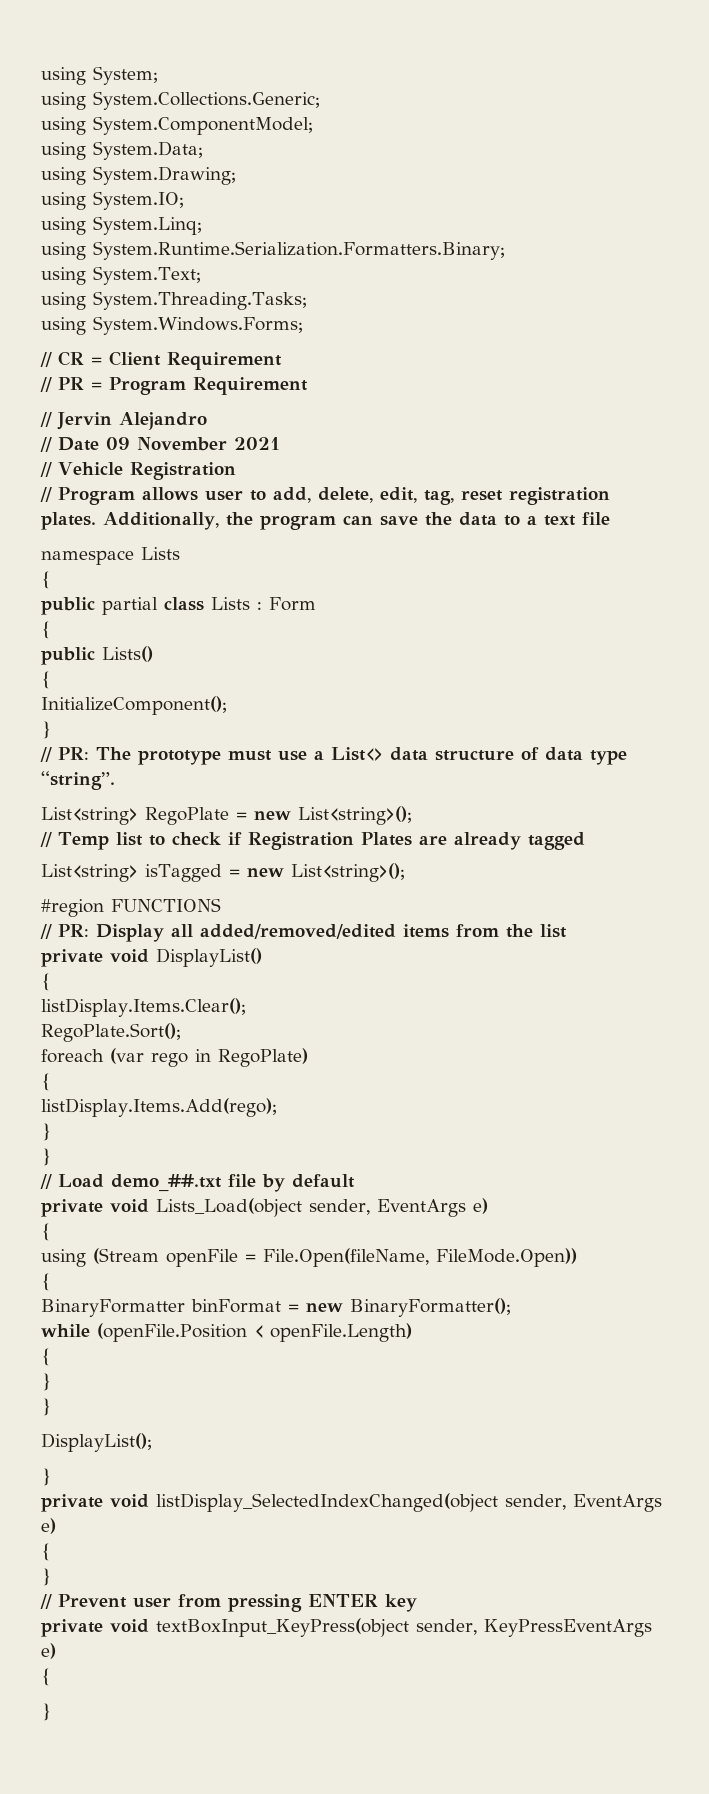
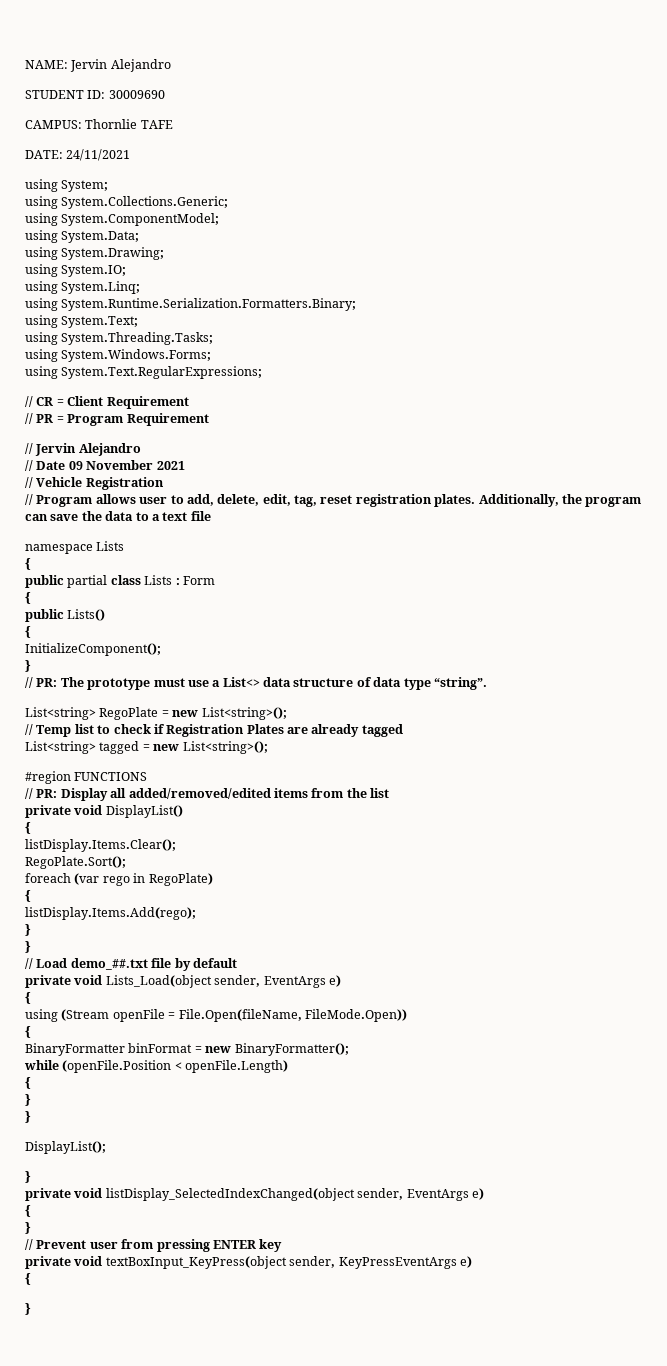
+ NAME: Jervin Alejandro
+ STUDENT ID: 30009690
+ CAMPUS: Thornlie TAFE
+ DATE: 24/11/2021
+ using System.Text.RegularExpressions;
- List<string> isTagged = new List<string>();
+ List<string> tagged = new List<string>();

